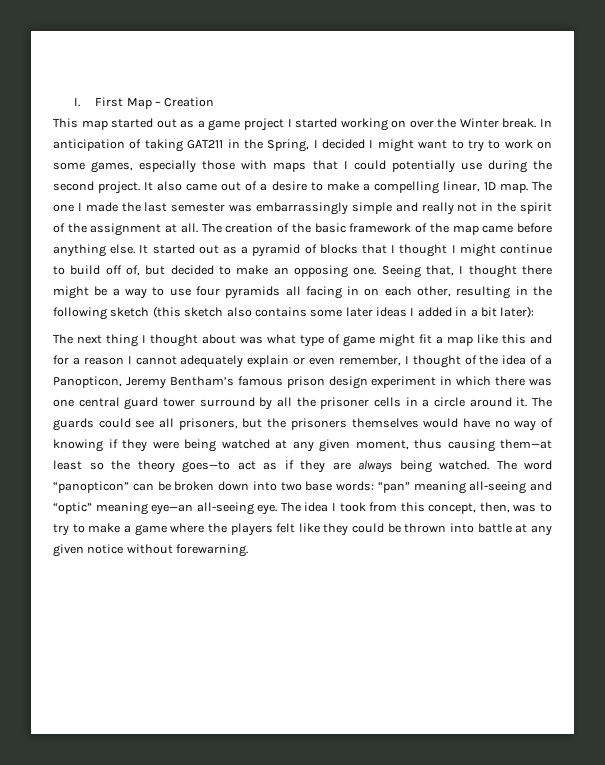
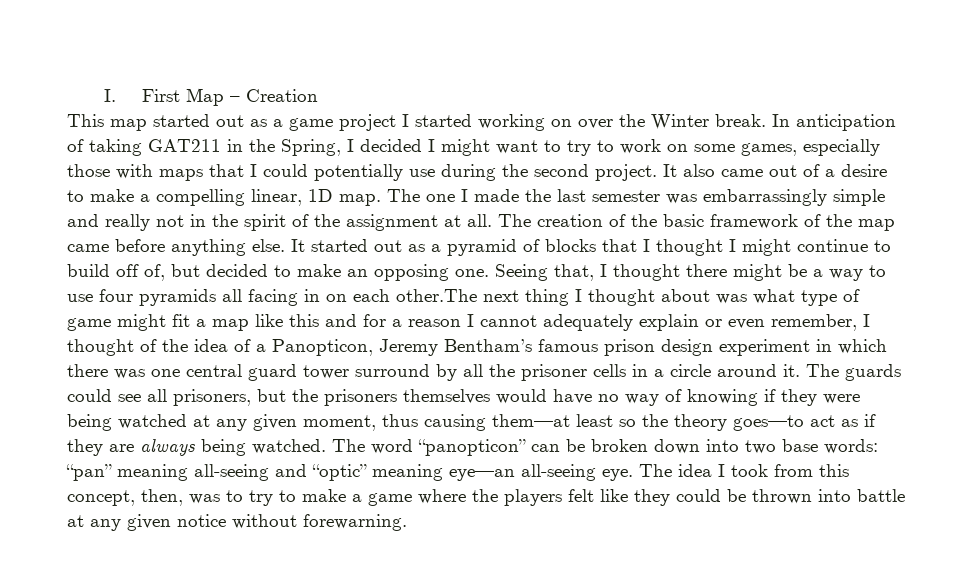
- Seeing that, I thought there might be a way to use four pyramids all facing in on each other, resulting in the following sketch (this sketch also contains some later ideas I added in a bit later):
- The next thing I thought about was what type of game might fit a map like this and for a reason I cannot adequately explain or even remember, I thought of the idea of a Panopticon, Jeremy Bentham’s famous prison design experiment in which there was one central guard tower surround by all the prisoner cells in a circle around it.
+ Seeing that, I thought there might be a way to use four pyramids all facing in on each other.The next thing I thought about was what type of game might fit a map like this and for a reason I cannot adequately explain or even remember, I thought of the idea of a Panopticon, Jeremy Bentham’s famous prison design experiment in which there was one central guard tower surround by all the prisoner cells in a circle around it.

